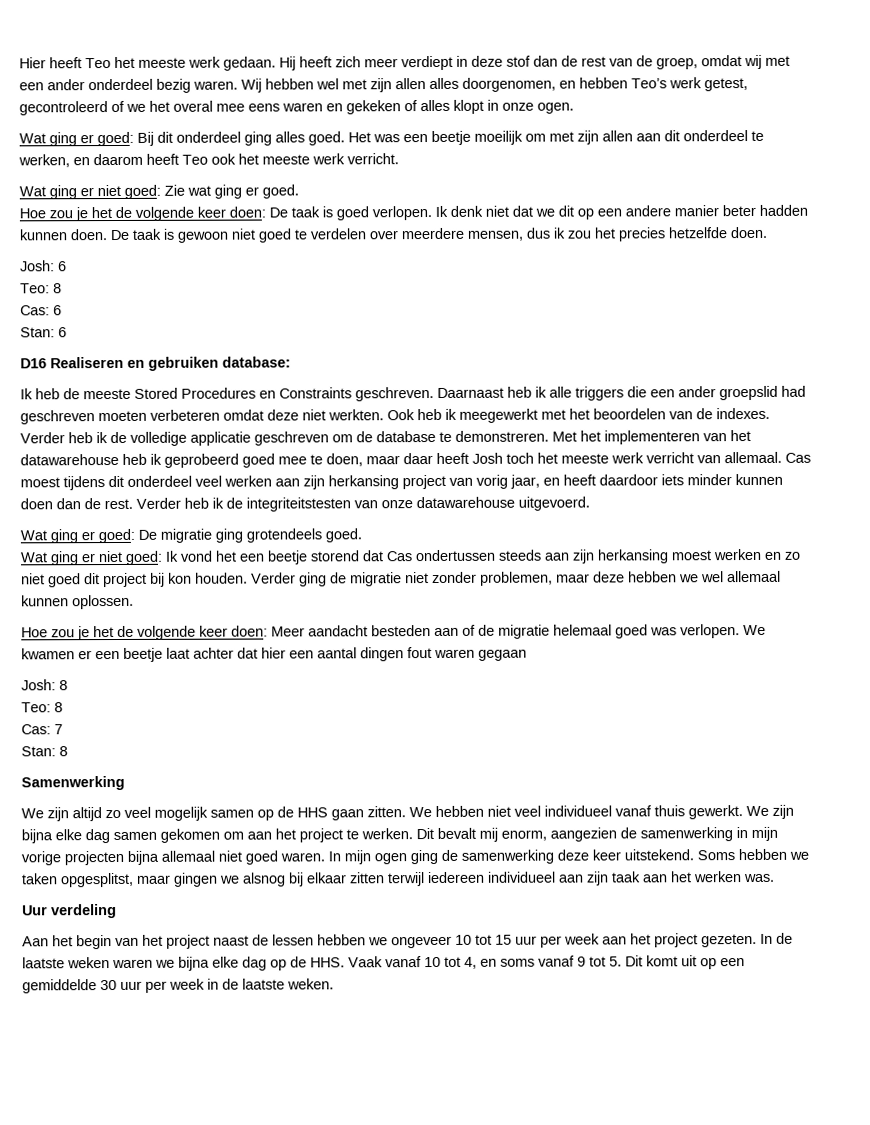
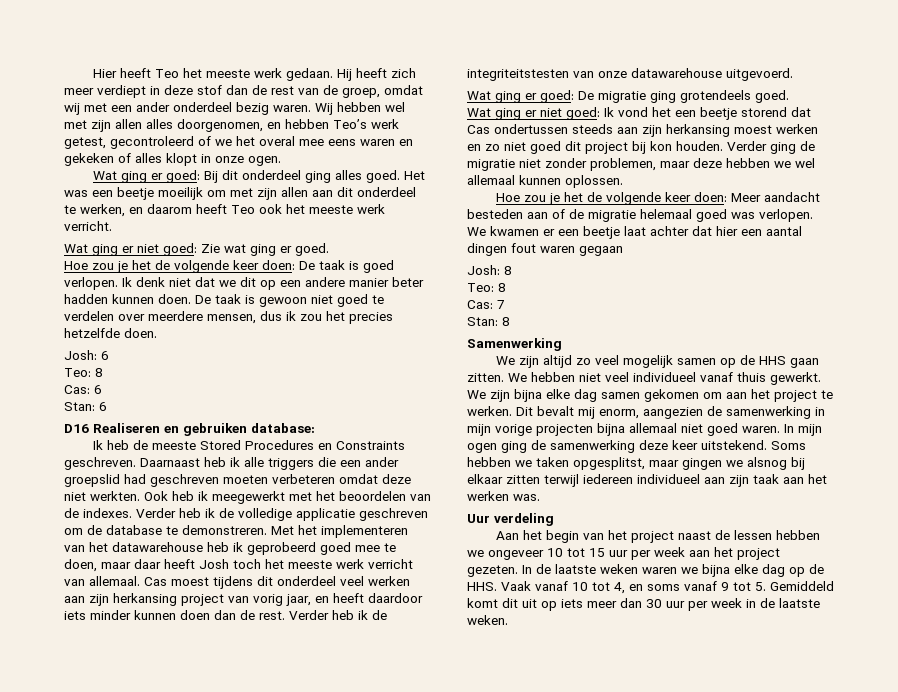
- In de laatste weken waren we bijna elke dag op de HHS. Vaak vanaf 10 tot 4, en soms vanaf 9 tot 5. Dit komt uit op een gemiddelde 30 uur per week in de laatste weken.
+ In de laatste weken waren we bijna elke dag op de HHS. Vaak vanaf 10 tot 4, en soms vanaf 9 tot 5. Gemiddeld komt dit uit op iets meer dan 30 uur per week in de laatste weken.

